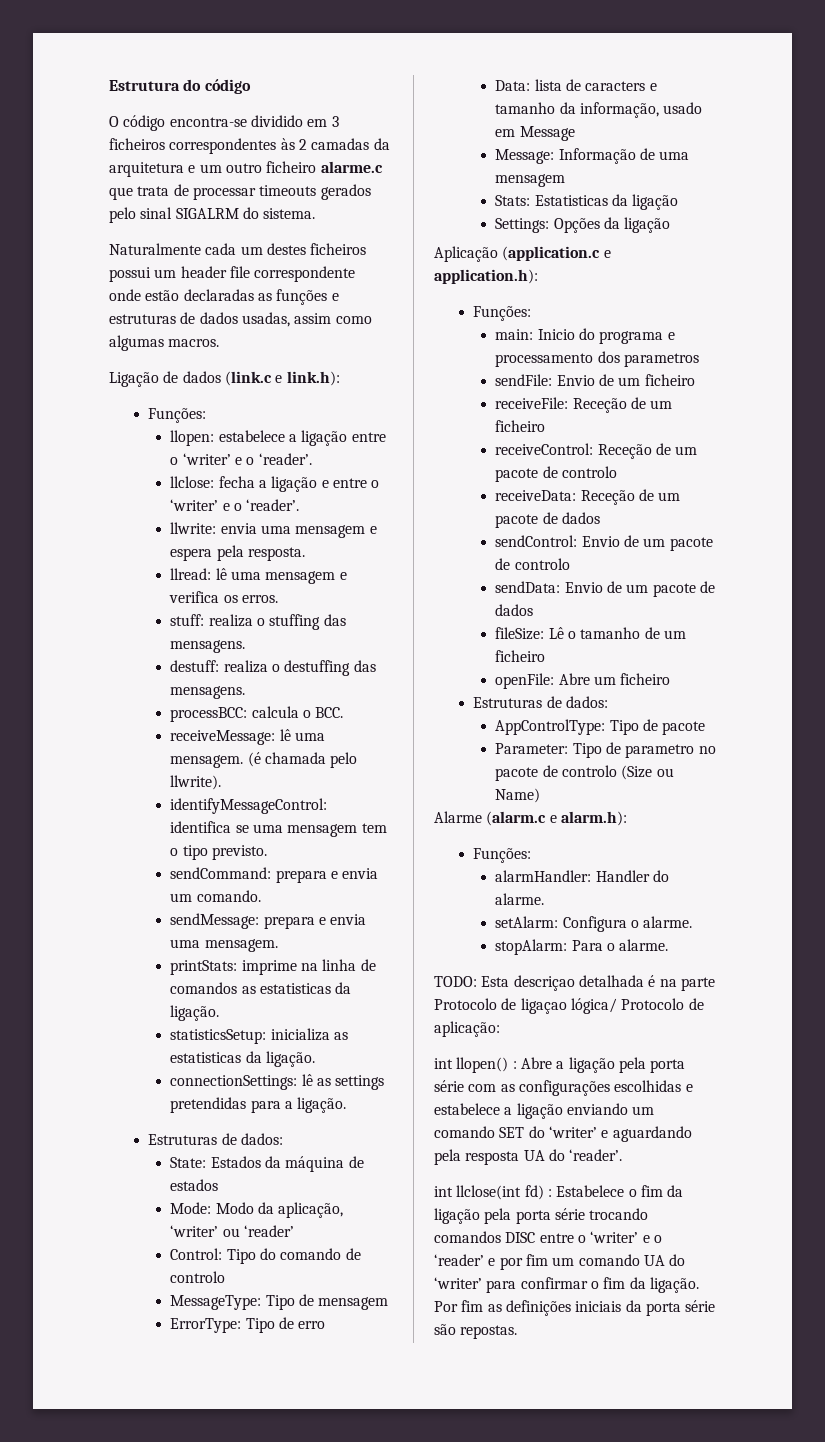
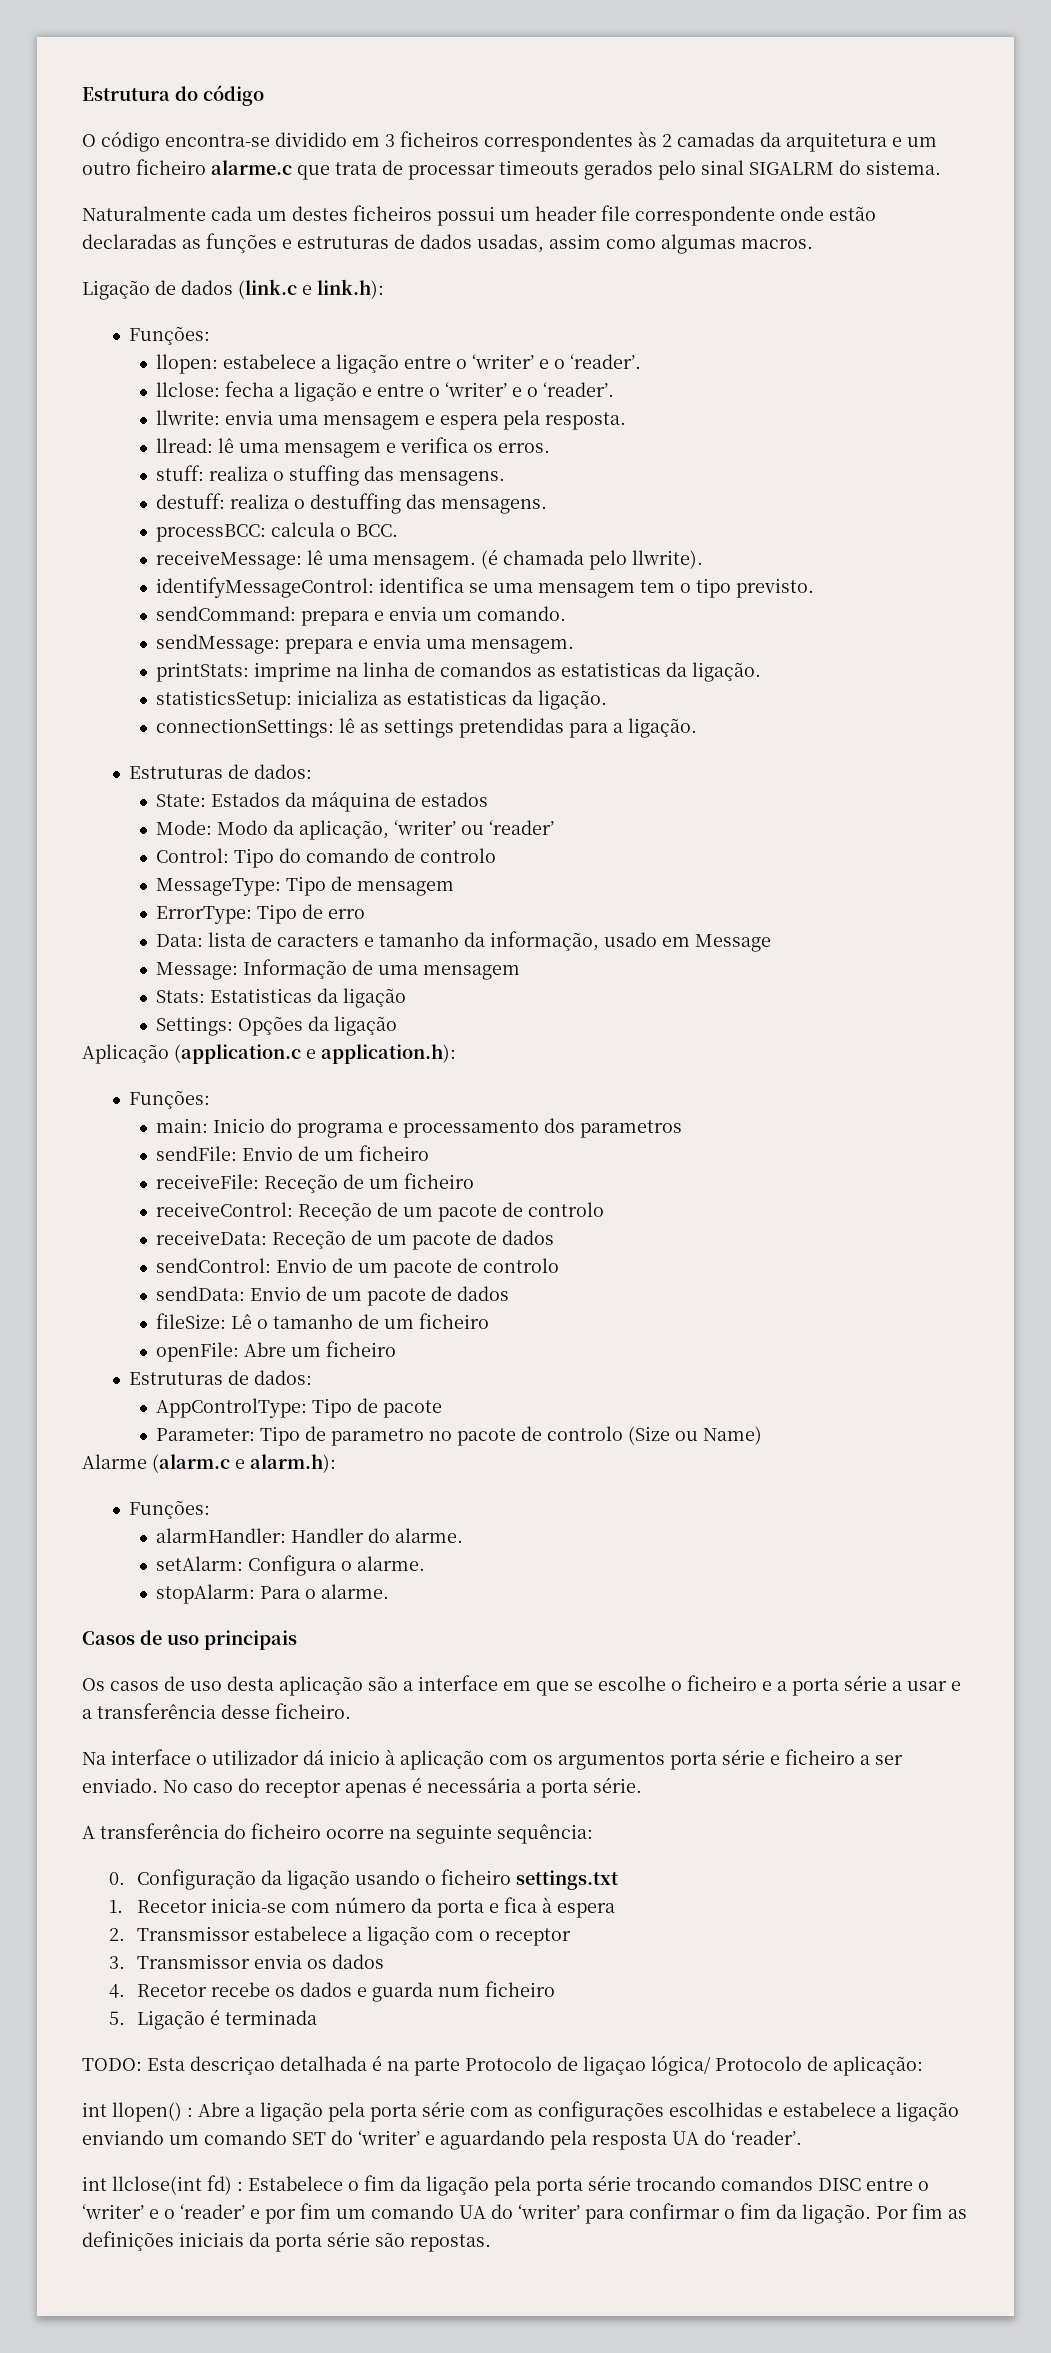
+ Casos de uso principais
+ Os casos de uso desta aplicação são a interface em que se escolhe o ficheiro e a porta série a usar e a transferência desse ficheiro.
+ Na interface o utilizador dá inicio à aplicação com os argumentos porta série e ficheiro a ser enviado. No caso do receptor apenas é necessária a porta série.
+ A transferência do ficheiro ocorre na seguinte sequência:
+ 0. Configuração da ligação usando o ficheiro settings.txt
+ 1. Recetor inicia-se com número da porta e fica à espera
+ 2. Transmissor estabelece a ligação com o receptor
+ 3. Transmissor envia os dados
+ 4. Recetor recebe os dados e guarda num ficheiro
+ 5. Ligação é terminada

